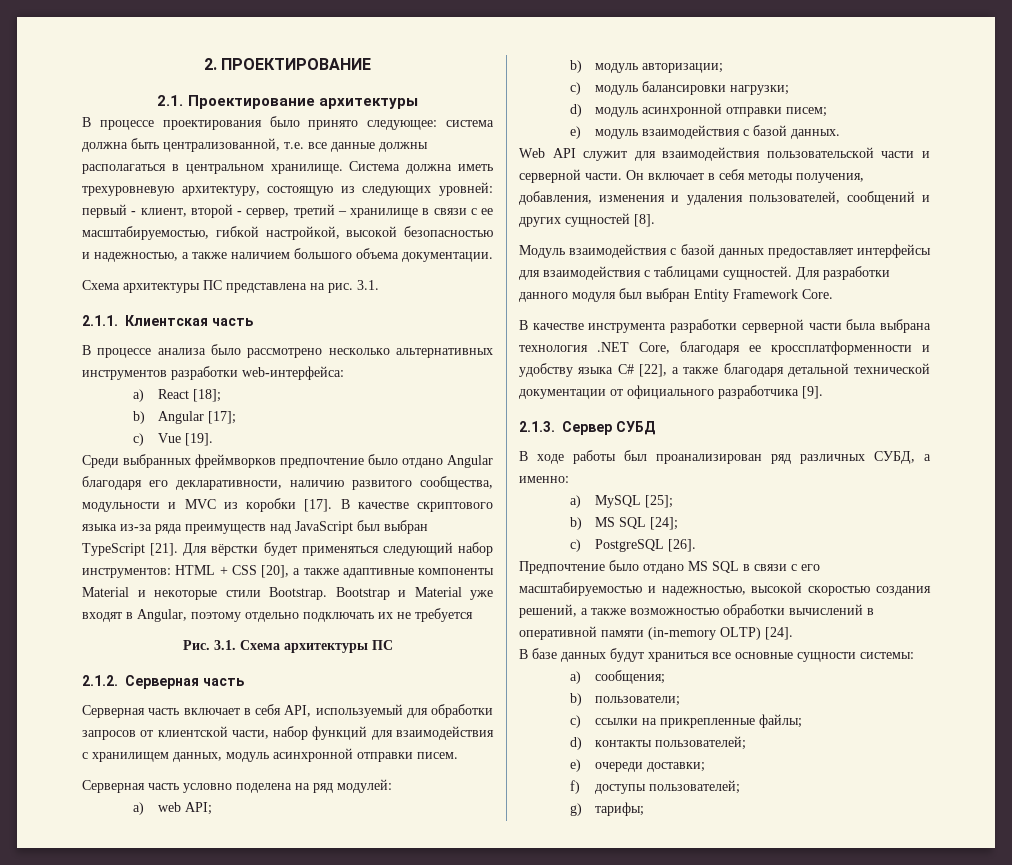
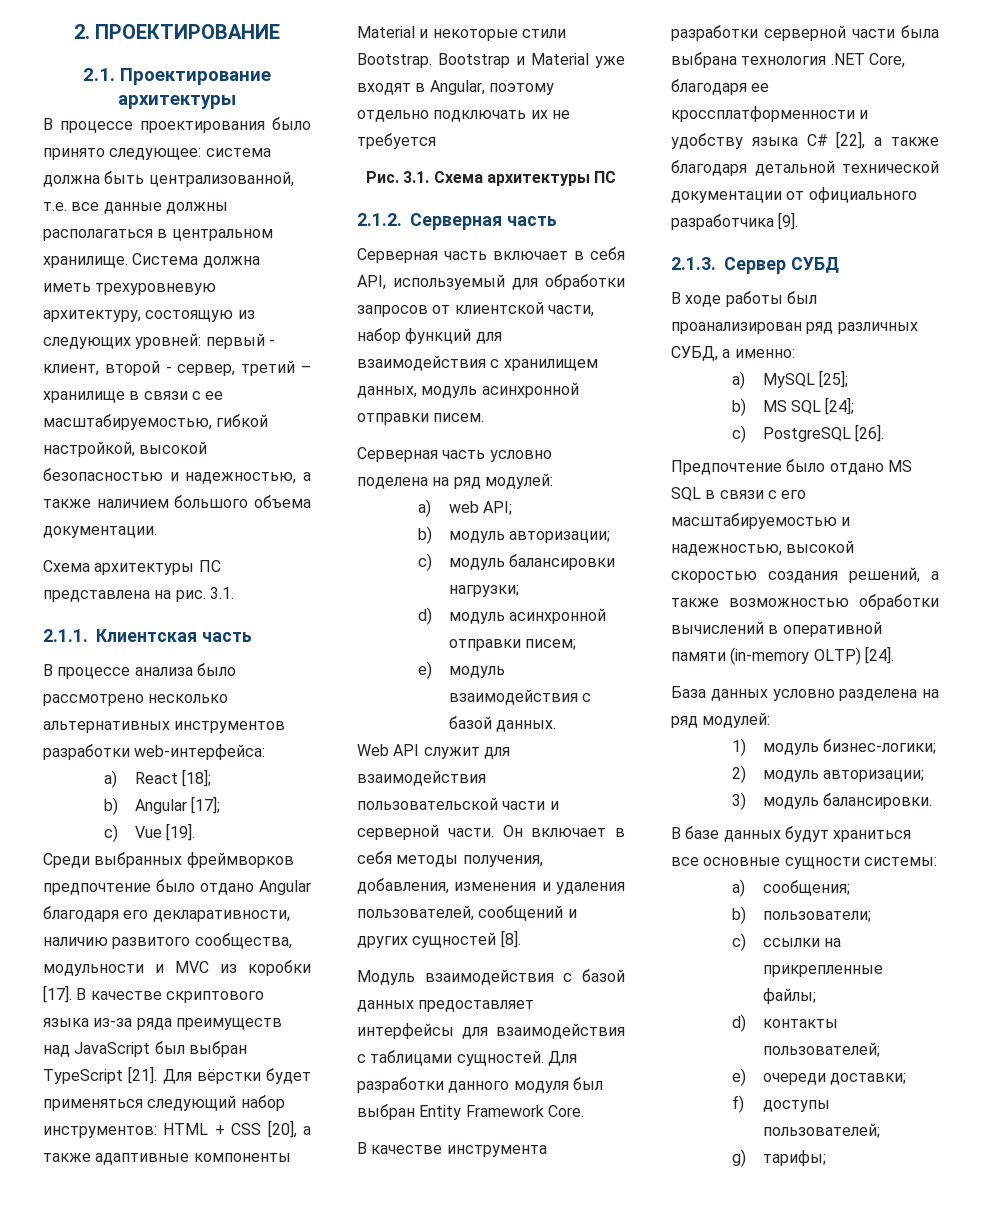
+ База данных условно разделена на ряд модулей:
+ 1) модуль бизнес-логики;
+ 2) модуль авторизации;
+ 3) модуль балансировки.

